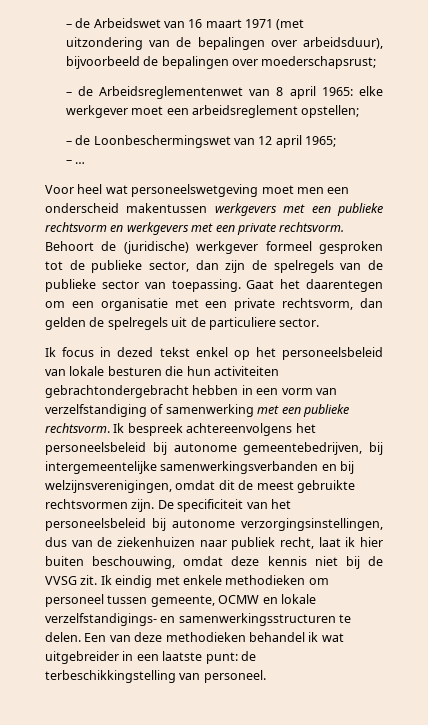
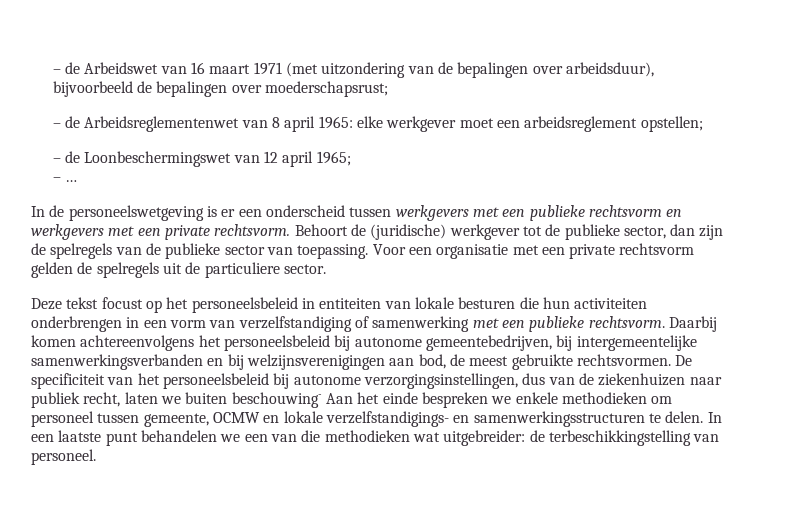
- Voor heel wat personeelswetgeving moet men een onderscheid makentussen werkgevers met een publieke rechtsvorm en werkgevers met een private rechtsvorm.
+ In de personeelswetgeving is er een onderscheid tussen werkgevers met een publieke rechtsvorm en werkgevers met een private rechtsvorm.
- Behoort de (juridische) werkgever formeel gesproken tot de publieke sector, dan zijn de spelregels van de publieke sector van toepassing.
+ Behoort de (juridische) werkgever tot de publieke sector, dan zijn de spelregels van de publieke sector van toepassing.
- Gaat het daarentegen om een organisatie met een private rechtsvorm, dan gelden de spelregels uit de particuliere sector.
+ Voor een organisatie met een private rechtsvorm gelden de spelregels uit de particuliere sector.
- Ik focus in dezed tekst enkel op het personeelsbeleid van lokale besturen die hun activiteiten gebrachtondergebracht hebben in een vorm van verzelfstandiging of samenwerking met een publieke rechtsvorm.
+ Deze tekst focust op het personeelsbeleid in entiteiten van lokale besturen die hun activiteiten onderbrengen in een vorm van verzelfstandiging of samenwerking met een publieke rechtsvorm.
- Ik bespreek achtereenvolgens het personeelsbeleid bij autonome gemeentebedrijven, bij intergemeentelijke samenwerkingsverbanden en bij welzijnsverenigingen, omdat dit de meest gebruikte rechtsvormen zijn.
+ Daarbij komen achtereenvolgens het personeelsbeleid bij autonome gemeentebedrijven, bij intergemeentelijke samenwerkingsverbanden en bij welzijnsverenigingen aan bod, de meest gebruikte rechtsvormen.
- De specificiteit van het personeelsbeleid bij autonome verzorgingsinstellingen, dus van de ziekenhuizen naar publiek recht, laat ik hier buiten beschouwing, omdat deze kennis niet bij de VVSG zit. Ik eindig met enkele methodieken om personeel tussen gemeente, OCMW en lokale verzelfstandigings- en samenwerkingsstructuren te delen.
+ De specificiteit van het personeelsbeleid bij autonome verzorgingsinstellingen, dus van de ziekenhuizen naar publiek recht, laten we buiten beschouwing- Aan het einde bespreken we enkele methodieken om personeel tussen gemeente, OCMW en lokale verzelfstandigings- en samenwerkingsstructuren te delen.
- Een van deze methodieken behandel ik wat uitgebreider in een laatste punt: de terbeschikkingstelling van personeel.
+ In een laatste punt behandelen we een van die methodieken wat uitgebreider: de terbeschikkingstelling van personeel.

